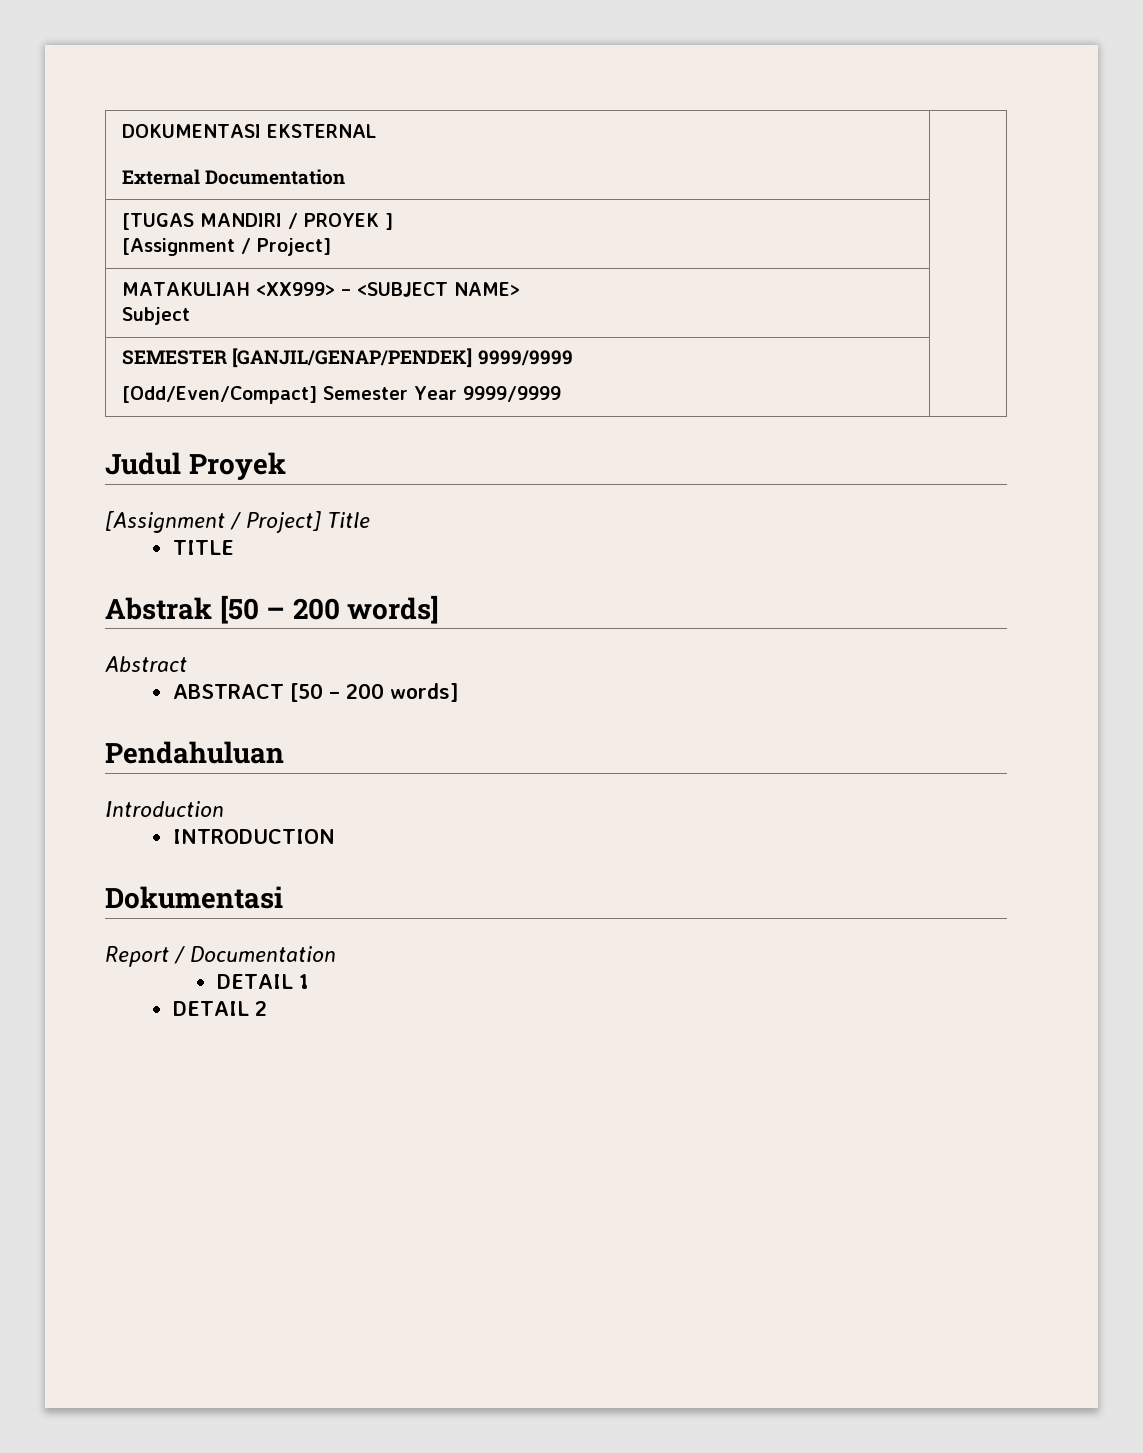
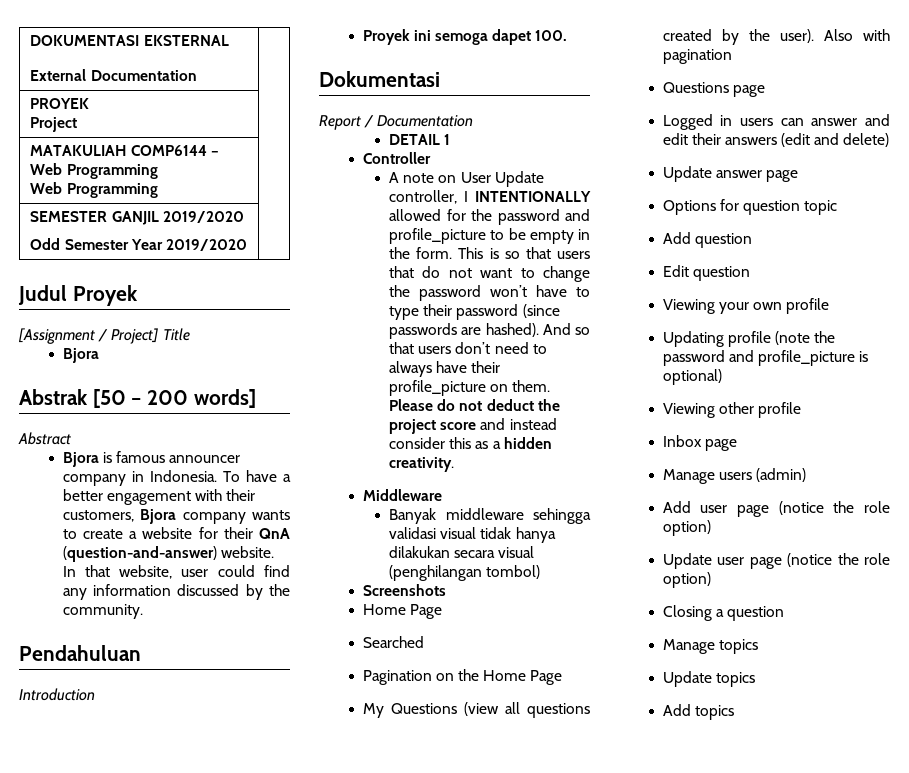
- [TUGAS MANDIRI / PROYEK ]
- [Assignment / Project] |
- MATAKULIAH <XX999> – <SUBJECT NAME>
- Subject |
- SEMESTER [GANJIL/GENAP/PENDEK] 9999/9999
- [Odd/Even/Compact] Semester Year 9999/9999 |
+ PROYEK
+ Project |
+ MATAKULIAH COMP6144 – Web Programming
+ Web Programming |
+ SEMESTER GANJIL 2019/2020
+ Odd Semester Year 2019/2020 |
  [Assignment / Project] Title
- TITLE
+ Bjora
- ABSTRACT [50 – 200 words]
+ Bjora is famous announcer company in Indonesia. To have a better engagement with their customers, Bjora company wants to create a website for their QnA (question-and-answer) website. In that website, user could find any information discussed by the community.
  Pendahuluan
  Introduction
- INTRODUCTION
+ Proyek ini semoga dapet 100.
- DETAIL 2
+ Controller
+ A note on User Update controller, I INTENTIONALLY allowed for the password and profile_picture to be empty in the form. This is so that users that do not want to change the password won’t have to type their password (since passwords are hashed). And so that users don’t need to always have their profile_picture on them. Please do not deduct the project score and instead consider this as a hidden creativity.
+ Middleware
+ Banyak middleware sehingga validasi visual tidak hanya dilakukan secara visual (penghilangan tombol)
+ Screenshots
+ Home Page
+ Searched
+ Pagination on the Home Page
+ My Questions (view all questions created by the user). Also with pagination
+ Questions page
+ Logged in users can answer and edit their answers (edit and delete)
+ Update answer page
+ Options for question topic
+ Add question
+ Edit question
+ Viewing your own profile
+ Updating profile (note the password and profile_picture is optional)
+ Viewing other profile
+ Inbox page
+ Manage users (admin)
+ Add user page (notice the role option)
+ Update user page (notice the role option)
+ Closing a question
+ Manage topics
+ Update topics
+ Add topics

